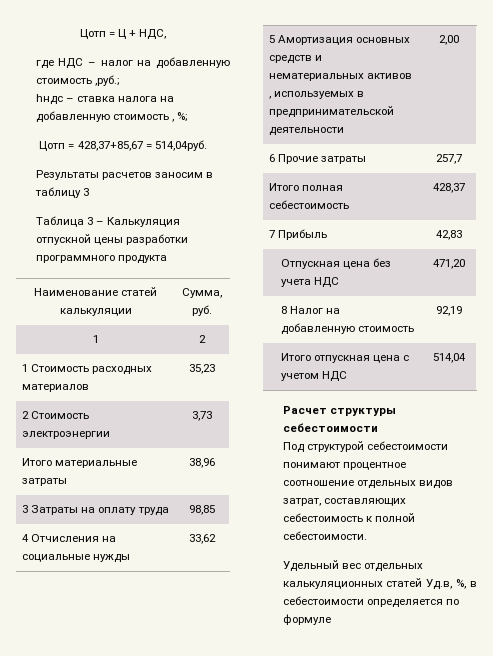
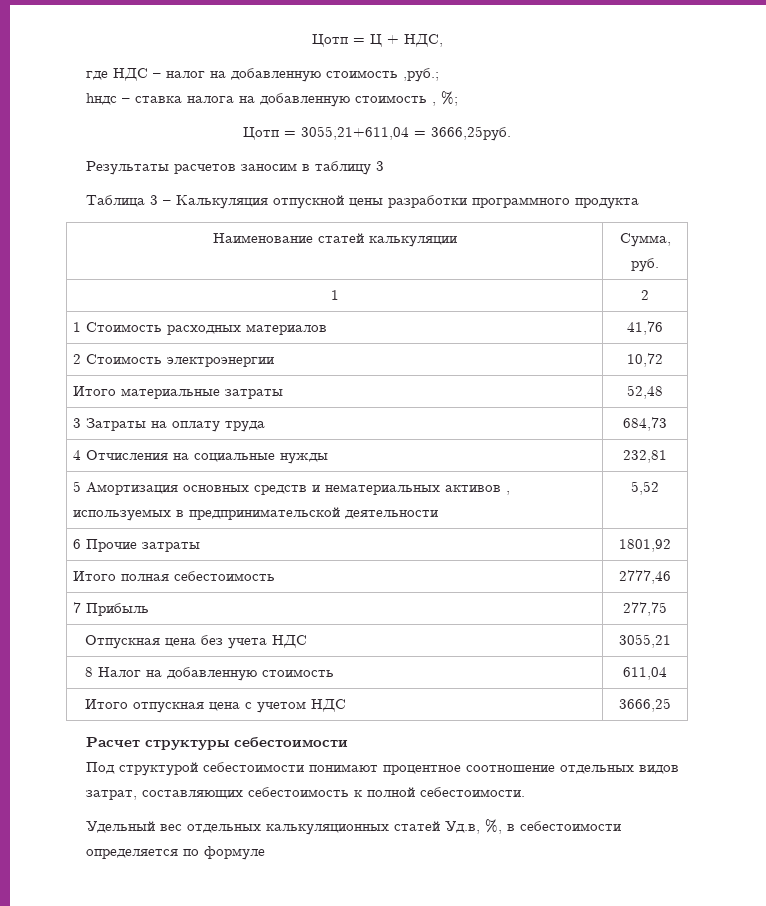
- Цотп = 428,37+85,67 = 514,04руб.
+ Цотп = 3055,21+611,04 = 3666,25руб.
- 1 Стоимость расходных материалов | 35,23
+ 1 Стоимость расходных материалов | 41,76
- 2 Стоимость электроэнергии | 3,73
+ 2 Стоимость электроэнергии | 10,72
- Итого материальные затраты | 38,96
+ Итого материальные затраты | 52,48
- 3 Затраты на оплату труда | 98,85
+ 3 Затраты на оплату труда | 684,73
- 4 Отчисления на социальные нужды | 33,62
+ 4 Отчисления на социальные нужды | 232,81
- 5 Амортизация основных средств и нематериальных активов , используемых в предпринимательской деятельности | 2,00
+ 5 Амортизация основных средств и нематериальных активов , используемых в предпринимательской деятельности | 5,52
- 6 Прочие затраты | 257,7
+ 6 Прочие затраты | 1801,92
- Итого полная себестоимость | 428,37
+ Итого полная себестоимость | 2777,46
- 7 Прибыль | 42,83
+ 7 Прибыль | 277,75
- Отпускная цена без учета НДС | 471,20
+ Отпускная цена без учета НДС | 3055,21
- 8 Налог на добавленную стоимость | 92,19
+ 8 Налог на добавленную стоимость | 611,04
- Итого отпускная цена с учетом НДС | 514,04
+ Итого отпускная цена с учетом НДС | 3666,25

